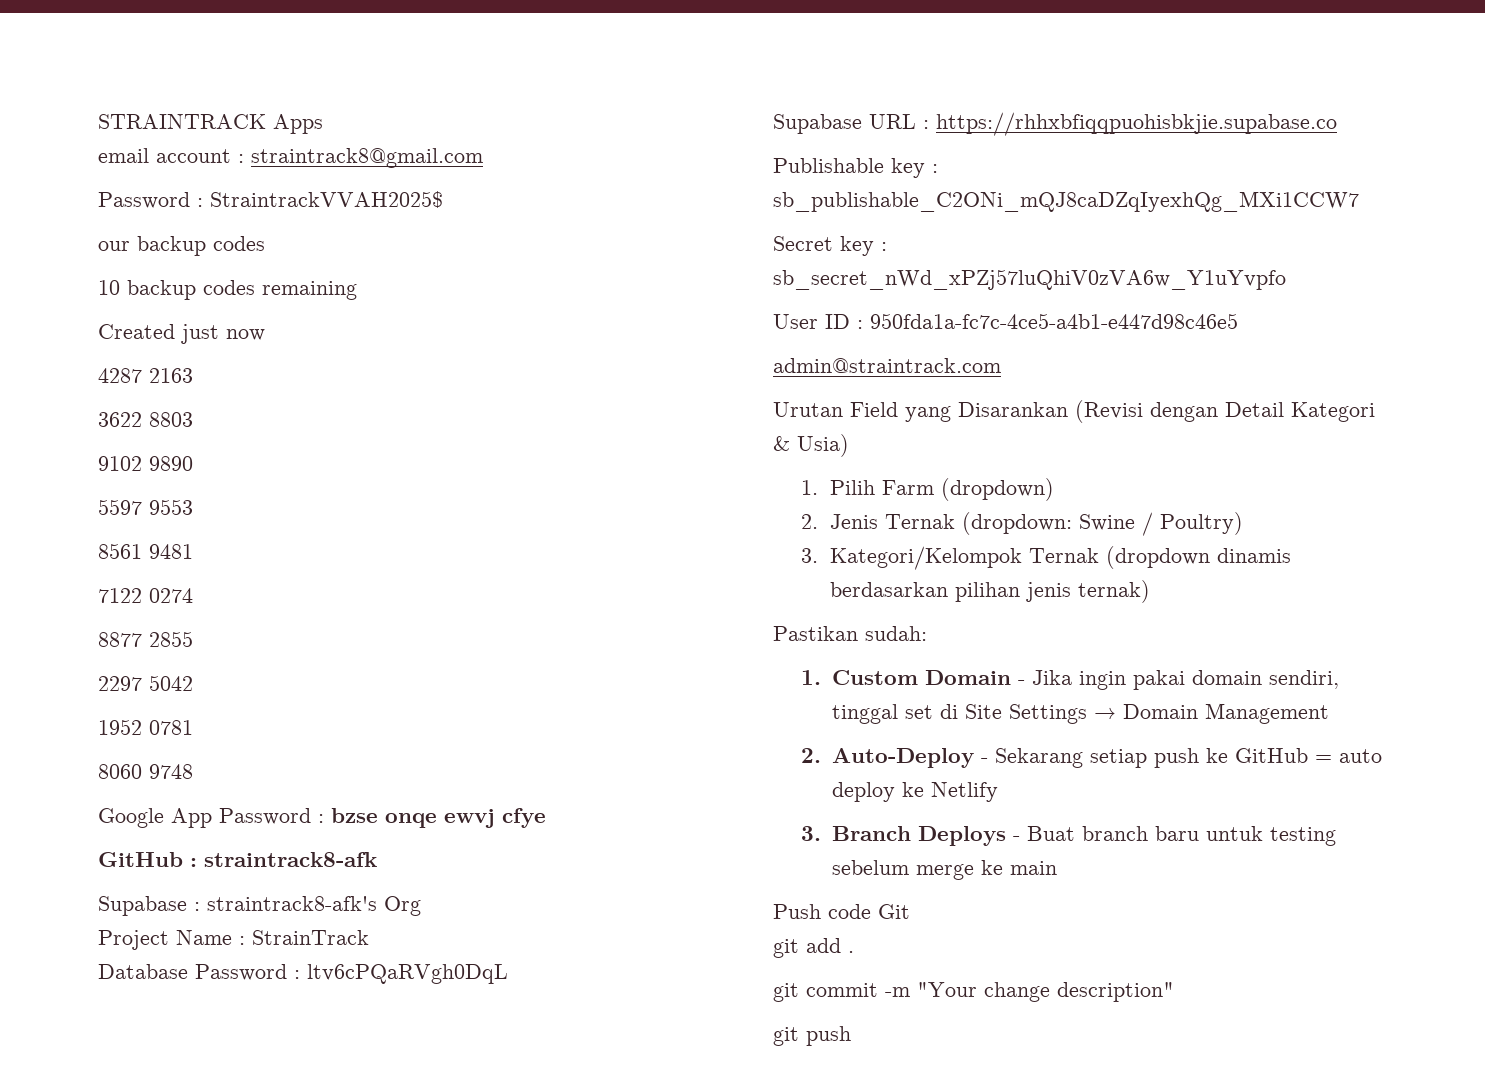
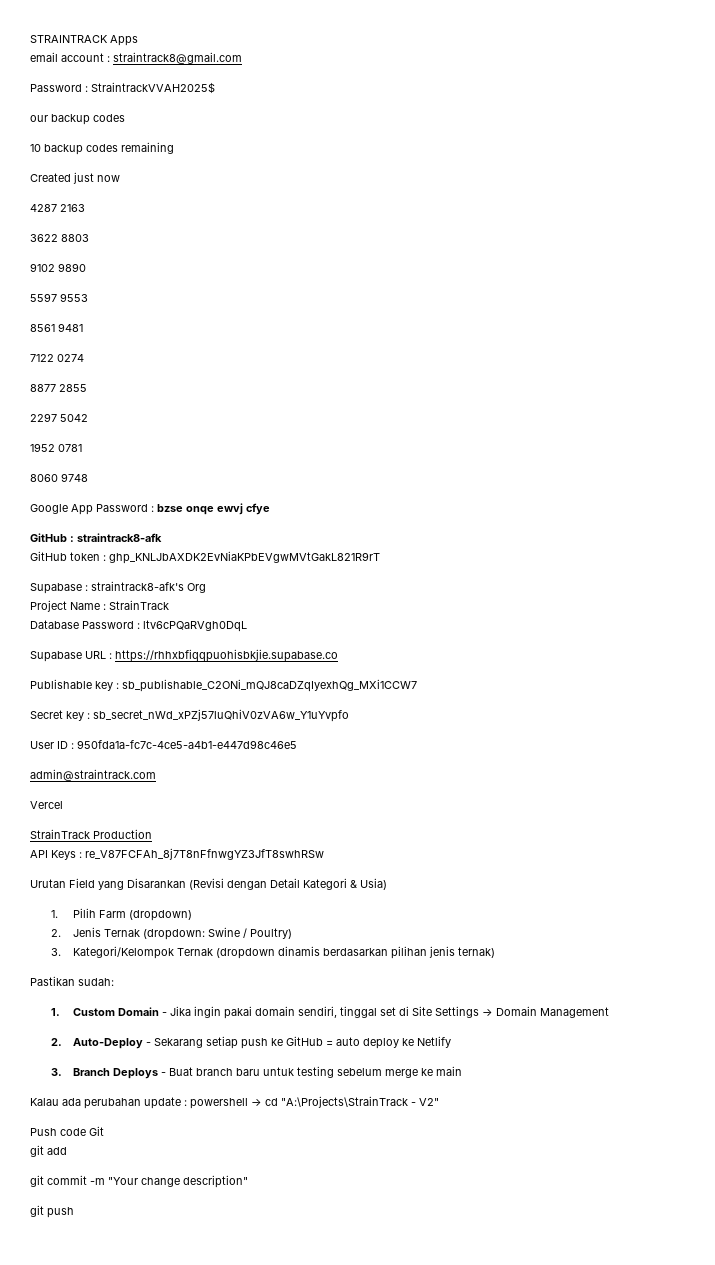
+ GitHub token : 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
+ Vercel
+ StrainTrack Production
+ API Keys : re_V87FCFAh_8j7T8nFfnwgYZ3JfT8swhRSw
+ Kalau ada perubahan update : powershell → cd "A:\Projects\StrainTrack - V2"
- git add .
+ git add

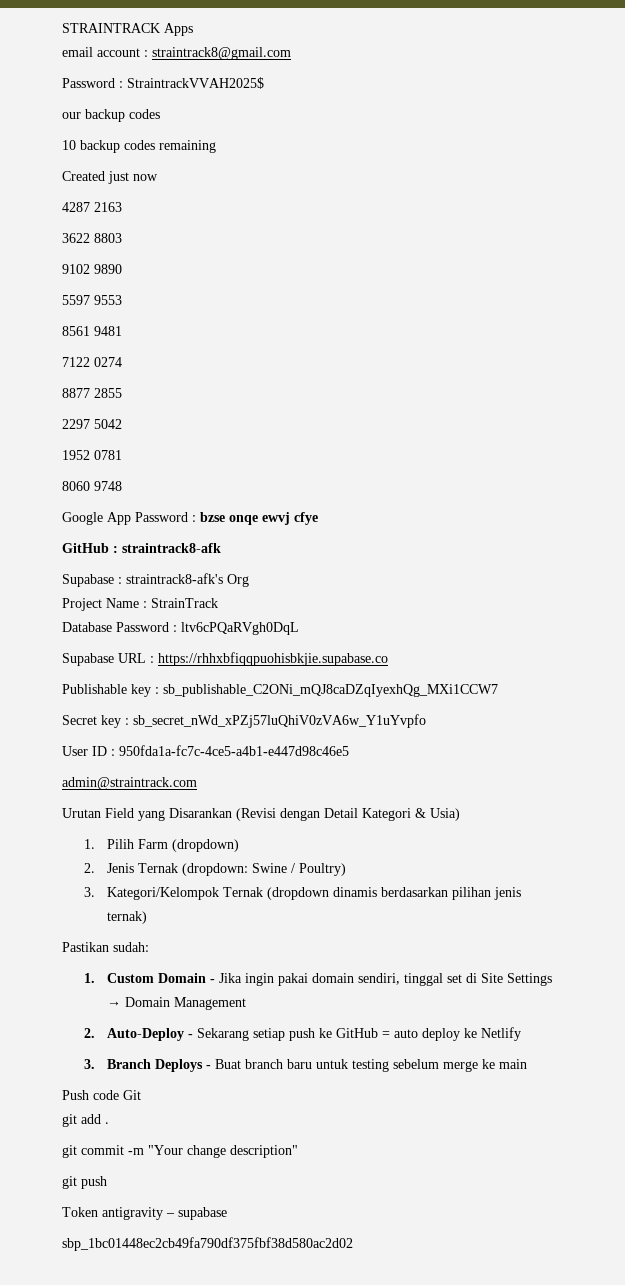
- GitHub token : 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
- Vercel
- StrainTrack Production
- API Keys : re_V87FCFAh_8j7T8nFfnwgYZ3JfT8swhRSw
- Kalau ada perubahan update : powershell → cd "A:\Projects\StrainTrack - V2"
- git add
+ git add .
+ Token antigravity – supabase
+ sbp_1bc01448ec2cb49fa790df375fbf38d580ac2d02

